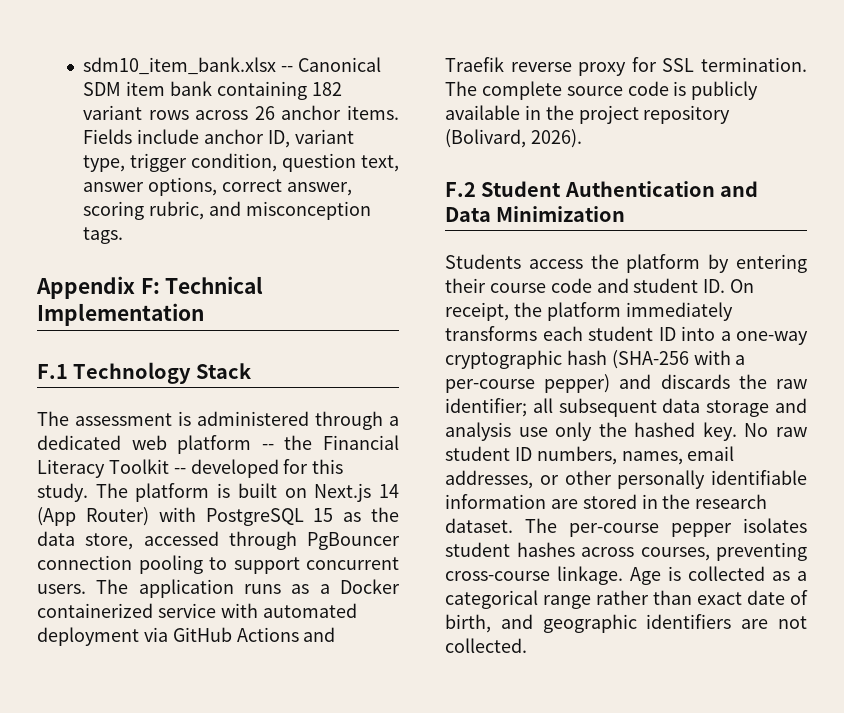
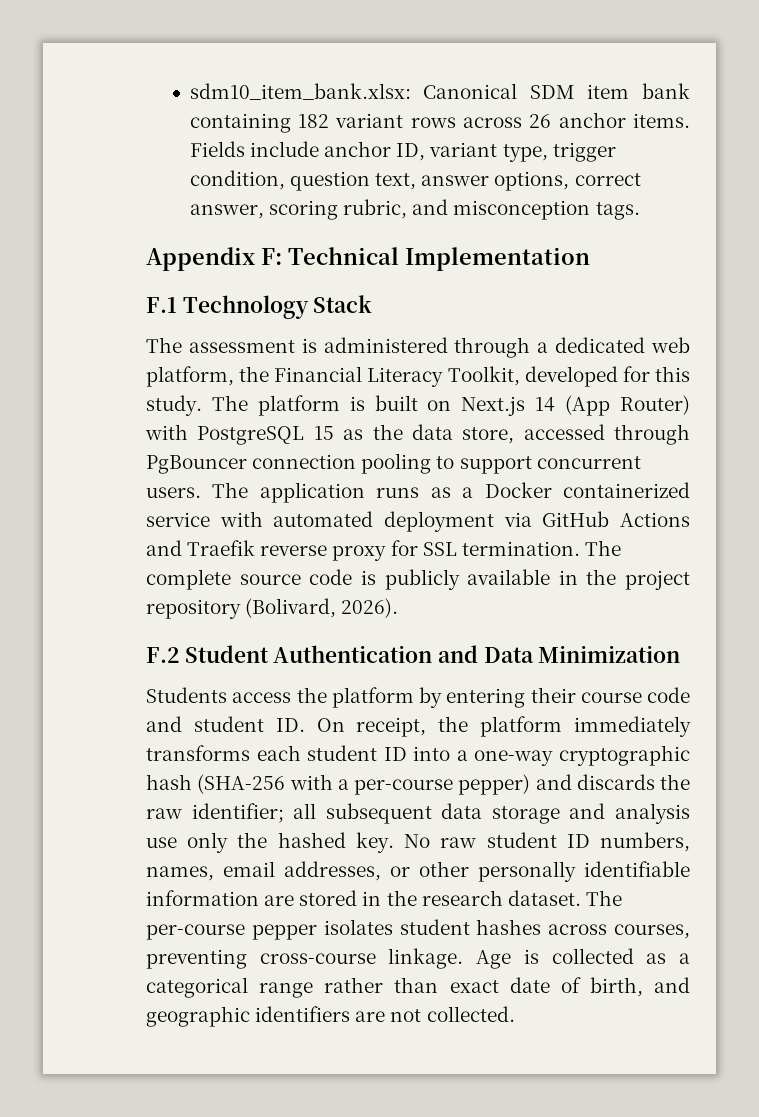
- sdm10_item_bank.xlsx -- Canonical SDM item bank containing 182 variant rows across 26 anchor items.
+ sdm10_item_bank.xlsx: Canonical SDM item bank containing 182 variant rows across 26 anchor items.
- The assessment is administered through a dedicated web platform -- the Financial Literacy Toolkit -- developed for this study.
+ The assessment is administered through a dedicated web platform, the Financial Literacy Toolkit, developed for this study.

